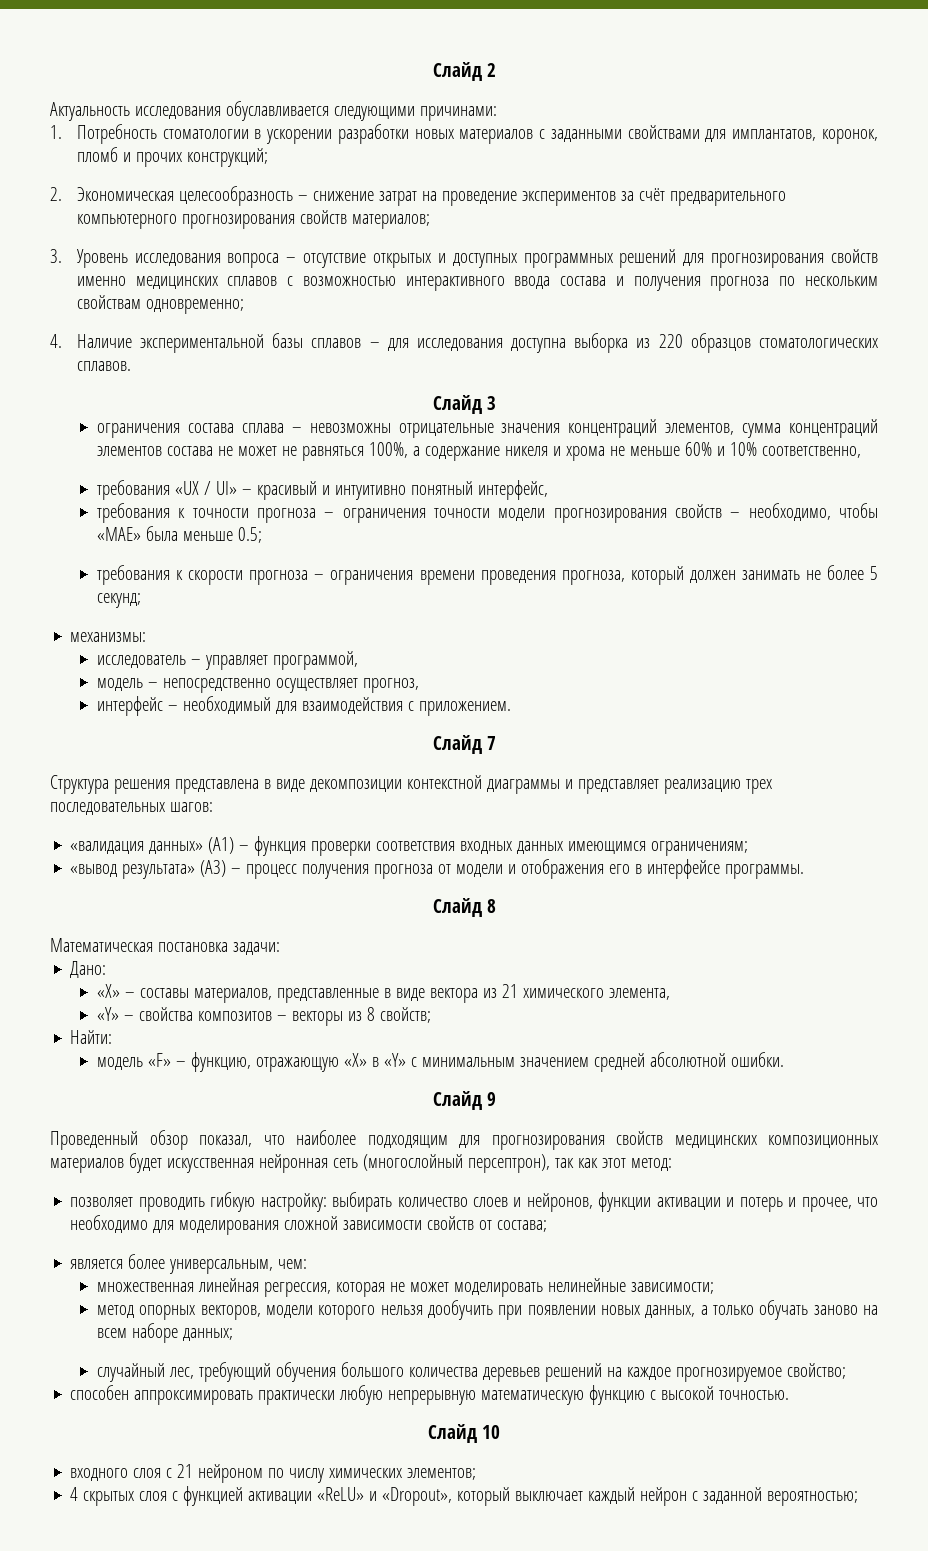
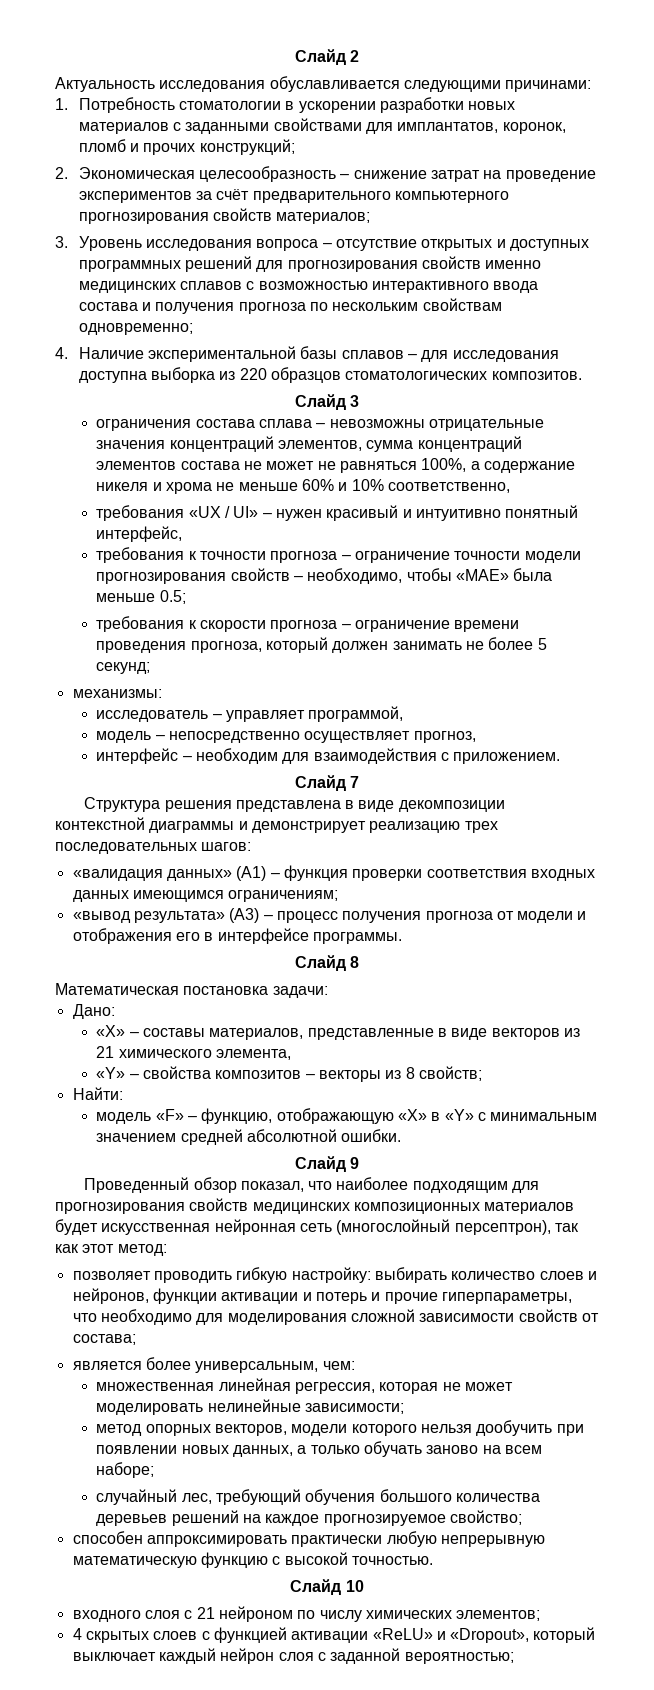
- 4. Наличие экспериментальной базы сплавов – для исследования доступна выборка из 220 образцов стоматологических сплавов.
+ 4. Наличие экспериментальной базы сплавов – для исследования доступна выборка из 220 образцов стоматологических композитов.
- требования «UX / UI» – красивый и интуитивно понятный интерфейс,
+ требования «UX / UI» – нужен красивый и интуитивно понятный интерфейс,
- требования к точности прогноза – ограничения точности модели прогнозирования свойств – необходимо, чтобы «MAE» была меньше 0.5;
+ требования к точности прогноза – ограничение точности модели прогнозирования свойств – необходимо, чтобы «MAE» была меньше 0.5;
- требования к скорости прогноза – ограничения времени проведения прогноза, который должен занимать не более 5 секунд;
+ требования к скорости прогноза – ограничение времени проведения прогноза, который должен занимать не более 5 секунд;
- интерфейс – необходимый для взаимодействия с приложением.
+ интерфейс – необходим для взаимодействия с приложением.
- Структура решения представлена в виде декомпозиции контекстной диаграммы и представляет реализацию трех последовательных шагов:
+ Структура решения представлена в виде декомпозиции контекстной диаграммы и демонстрирует реализацию трех последовательных шагов:
- «X» – составы материалов, представленные в виде вектора из 21 химического элемента,
+ «X» – составы материалов, представленные в виде векторов из 21 химического элемента,
- модель «F» – функцию, отражающую «X» в «Y» с минимальным значением средней абсолютной ошибки.
+ модель «F» – функцию, отображающую «X» в «Y» с минимальным значением средней абсолютной ошибки.
- позволяет проводить гибкую настройку: выбирать количество слоев и нейронов, функции активации и потерь и прочее, что необходимо для моделирования сложной зависимости свойств от состава;
+ позволяет проводить гибкую настройку: выбирать количество слоев и нейронов, функции активации и потерь и прочие гиперпараметры, что необходимо для моделирования сложной зависимости свойств от состава;
- метод опорных векторов, модели которого нельзя дообучить при появлении новых данных, а только обучать заново на всем наборе данных;
+ метод опорных векторов, модели которого нельзя дообучить при появлении новых данных, а только обучать заново на всем наборе;
- 4 скрытых слоя с функцией активации «ReLU» и «Dropout», который выключает каждый нейрон с заданной вероятностью;
+ 4 скрытых слоев с функцией активации «ReLU» и «Dropout», который выключает каждый нейрон слоя с заданной вероятностью;

